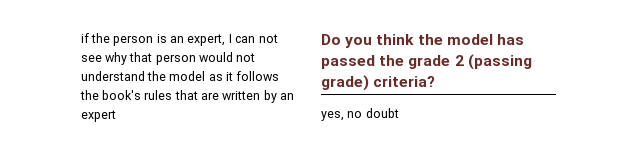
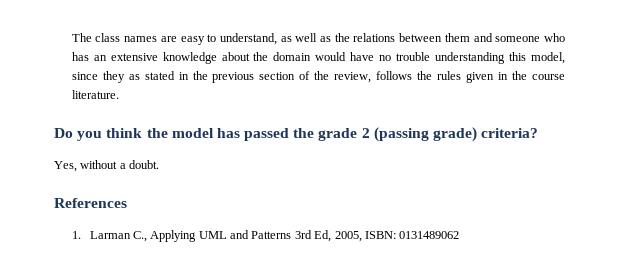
- if the person is an expert, I can not see why that person would not understand the model as it follows the book's rules that are written by an expert
+ The class names are easy to understand, as well as the relations between them and someone who has an extensive knowledge about the domain would have no trouble understanding this model, since they as stated in the previous section of the review, follows the rules given in the course literature.
- yes, no doubt
+ Yes, without a doubt.
+ References
+ 1. Larman C., Applying UML and Patterns 3rd Ed, 2005, ISBN: 0131489062

